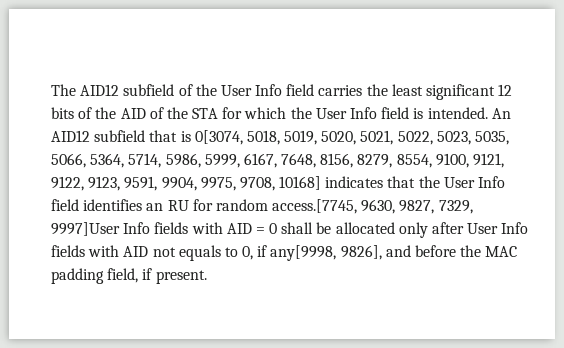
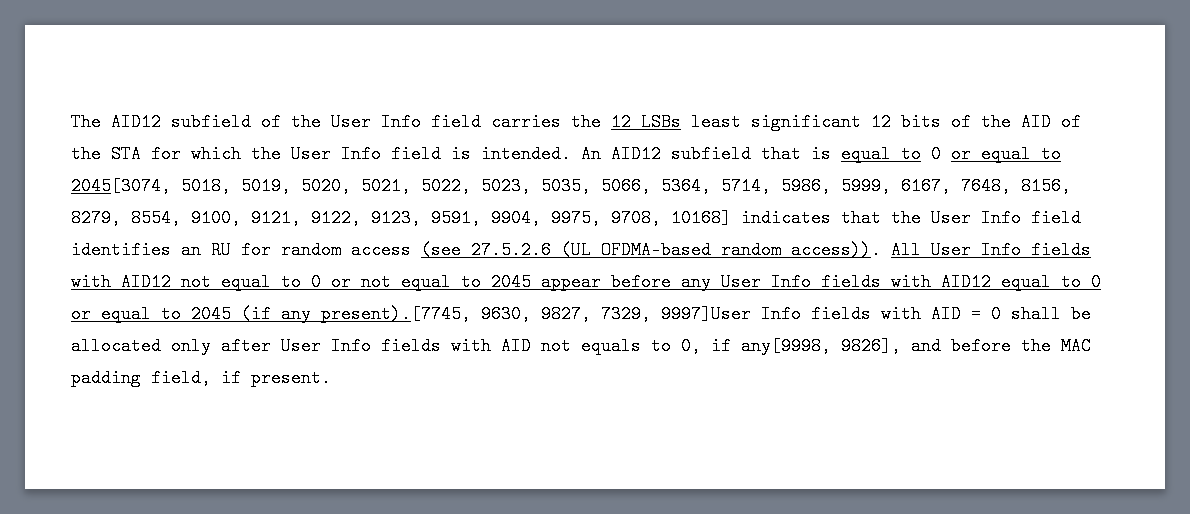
- The AID12 subfield of the User Info field carries the least significant 12 bits of the AID of the STA for which the User Info field is intended.
+ The AID12 subfield of the User Info field carries the 12 LSBs least significant 12 bits of the AID of the STA for which the User Info field is intended.
- An AID12 subfield that is 0[3074, 5018, 5019, 5020, 5021, 5022, 5023, 5035, 5066, 5364, 5714, 5986, 5999, 6167, 7648, 8156, 8279, 8554, 9100, 9121, 9122, 9123, 9591, 9904, 9975, 9708, 10168] indicates that the User Info field identifies an RU for random access.[7745, 9630, 9827, 7329, 9997]User Info fields with AID = 0 shall be allocated only after User Info fields with AID not equals to 0, if any[9998, 9826], and before the MAC padding field, if present.
+ An AID12 subfield that is equal to 0 or equal to 2045[3074, 5018, 5019, 5020, 5021, 5022, 5023, 5035, 5066, 5364, 5714, 5986, 5999, 6167, 7648, 8156, 8279, 8554, 9100, 9121, 9122, 9123, 9591, 9904, 9975, 9708, 10168] indicates that the User Info field identifies an RU for random access (see 27.5.2.6 (UL OFDMA-based random access)). All User Info fields with AID12 not equal to 0 or not equal to 2045 appear before any User Info fields with AID12 equal to 0 or equal to 2045 (if any present).[7745, 9630, 9827, 7329, 9997]User Info fields with AID = 0 shall be allocated only after User Info fields with AID not equals to 0, if any[9998, 9826], and before the MAC padding field, if present.

